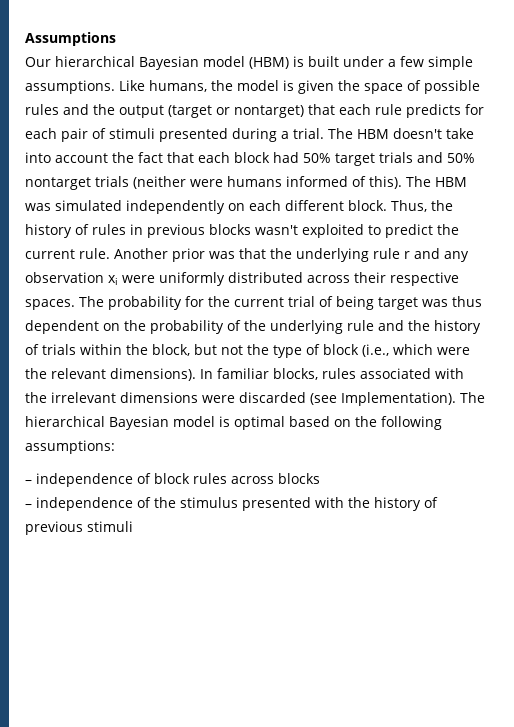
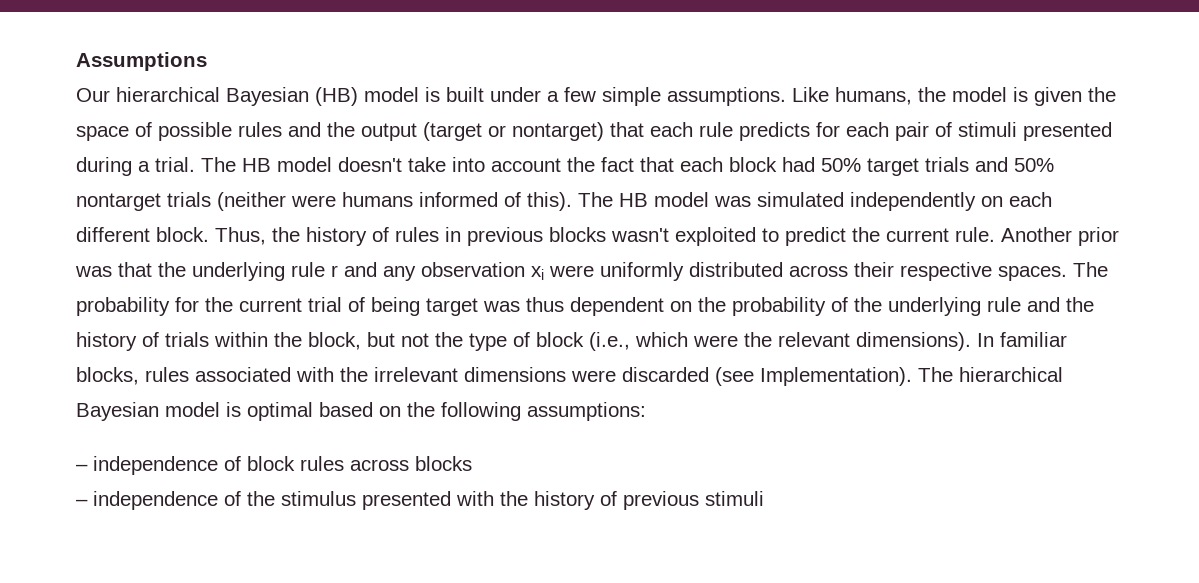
- Our hierarchical Bayesian model (HBM) is built under a few simple assumptions.
+ Our hierarchical Bayesian (HB) model is built under a few simple assumptions.
- The HBM doesn't take into account the fact that each block had 50% target trials and 50% nontarget trials (neither were humans informed of this).
+ The HB model doesn't take into account the fact that each block had 50% target trials and 50% nontarget trials (neither were humans informed of this).
- The HBM was simulated independently on each different block.
+ The HB model was simulated independently on each different block.

